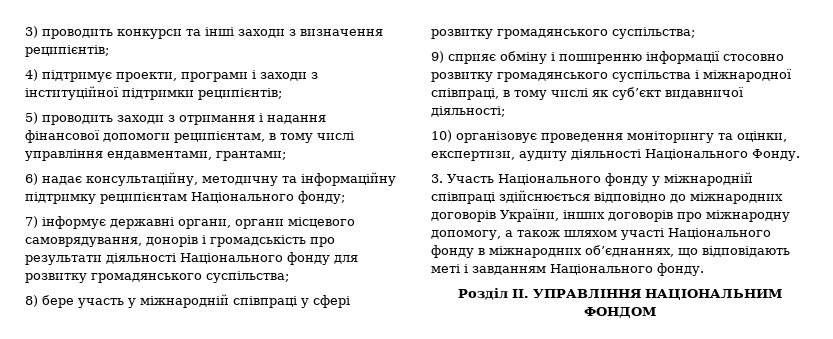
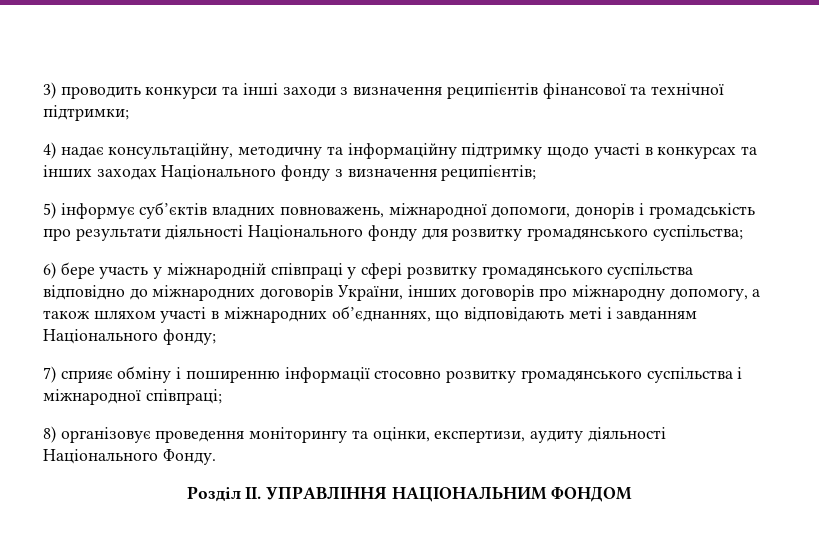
- 3) проводить конкурси та інші заходи з визначення реципієнтів;
- 4) підтримує проекти, програми і заходи з інституційної підтримки реципієнтів;
- 5) проводить заходи з отримання і надання фінансової допомоги реципієнтам, в тому числі управління ендавментами, грантами;
- 6) надає консультаційну, методичну та інформаційну підтримку реципієнтам Національного фонду;
- 7) інформує державні органи, органи місцевого самоврядування, донорів і громадськість про результати діяльності Національного фонду для розвитку громадянського суспільства;
+ 3) проводить конкурси та інші заходи з визначення реципієнтів фінансової та технічної підтримки;
+ 4) надає консультаційну, методичну та інформаційну підтримку щодо участі в конкурсах та інших заходах Національного фонду з визначення реципієнтів;
+ 5) інформує суб’єктів владних повноважень, міжнародної допомоги, донорів і громадськість про результати діяльності Національного фонду для розвитку громадянського суспільства;
- 8) бере участь у міжнародній співпраці у сфері розвитку громадянського суспільства;
- 9) сприяє обміну і поширенню інформації стосовно розвитку громадянського суспільства і міжнародної співпраці, в тому числі як суб’єкт видавничої діяльності;
- 10) організовує проведення моніторингу та оцінки, експертизи, аудиту діяльності Національного Фонду.
- 3. Участь Національного фонду у міжнародній співпраці здійснюється відповідно до міжнародних договорів України, інших договорів про міжнародну допомогу, а також шляхом участі Національного фонду в міжнародних об’єднаннях, що відповідають меті і завданням Національного фонду.
+ 6) бере участь у міжнародній співпраці у сфері розвитку громадянського суспільства відповідно до міжнародних договорів України, інших договорів про міжнародну допомогу, а також шляхом участі в міжнародних об’єднаннях, що відповідають меті і завданням Національного фонду;
+ 7) сприяє обміну і поширенню інформації стосовно розвитку громадянського суспільства і міжнародної співпраці;
+ 8) організовує проведення моніторингу та оцінки, експертизи, аудиту діяльності Національного Фонду.

